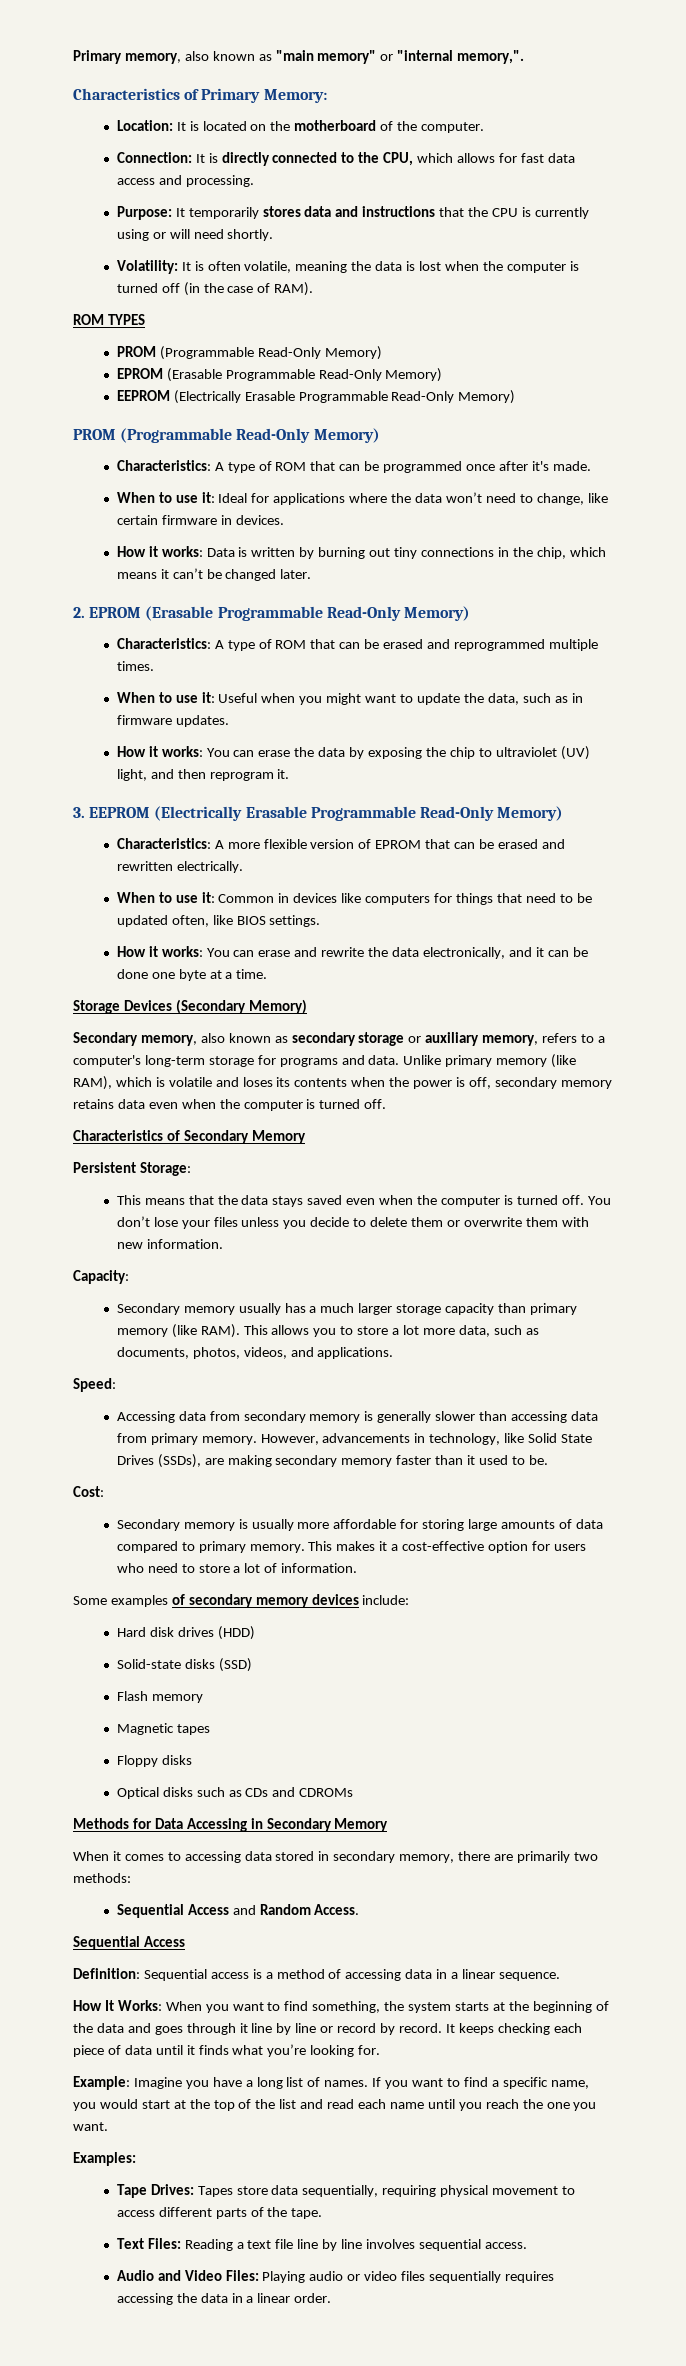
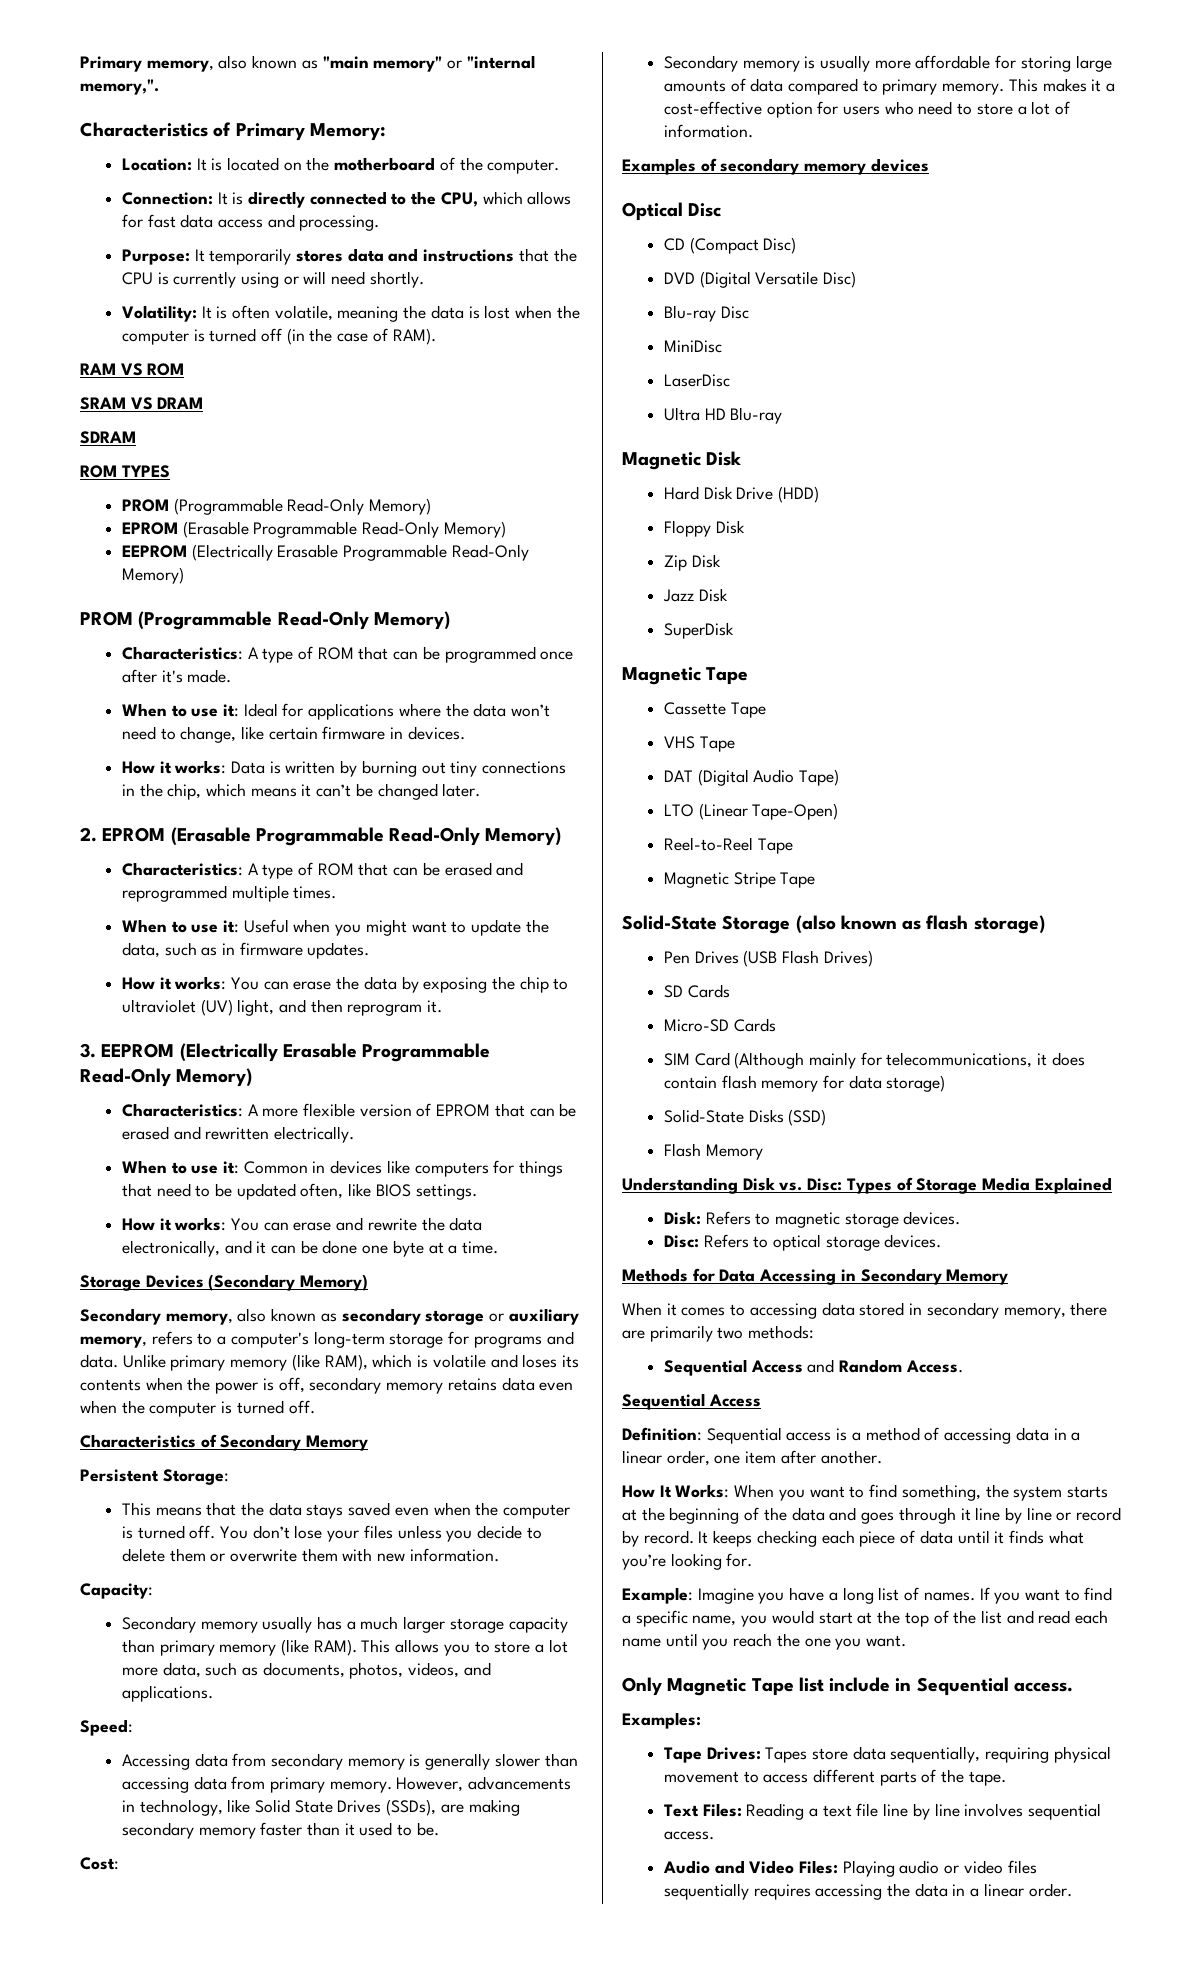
+ RAM VS ROM
+ SRAM VS DRAM
+ SDRAM
- Some examples of secondary memory devices include:
+ Examples of secondary memory devices
+ Optical Disc
+ CD (Compact Disc)
+ DVD (Digital Versatile Disc)
+ Blu-ray Disc
+ MiniDisc
+ LaserDisc
+ Ultra HD Blu-ray
+ Magnetic Disk
- Hard disk drives (HDD)
+ Hard Disk Drive (HDD)
- Solid-state disks (SSD)
- Flash memory
- Magnetic tapes
- Floppy disks
- Optical disks such as CDs and CDROMs
+ Floppy Disk
+ Zip Disk
+ Jazz Disk
+ SuperDisk
+ Magnetic Tape
+ Cassette Tape
+ VHS Tape
+ DAT (Digital Audio Tape)
+ LTO (Linear Tape-Open)
+ Reel-to-Reel Tape
+ Magnetic Stripe Tape
+ Solid-State Storage (also known as flash storage)
+ Pen Drives (USB Flash Drives)
+ SD Cards
+ Micro-SD Cards
+ SIM Card (Although mainly for telecommunications, it does contain flash memory for data storage)
+ Solid-State Disks (SSD)
+ Flash Memory
+ Understanding Disk vs. Disc: Types of Storage Media Explained
+ Disk: Refers to magnetic storage devices.
+ Disc: Refers to optical storage devices.
- Definition: Sequential access is a method of accessing data in a linear sequence.
+ Definition: Sequential access is a method of accessing data in a linear order, one item after another.
+ Only Magnetic Tape list include in Sequential access.

